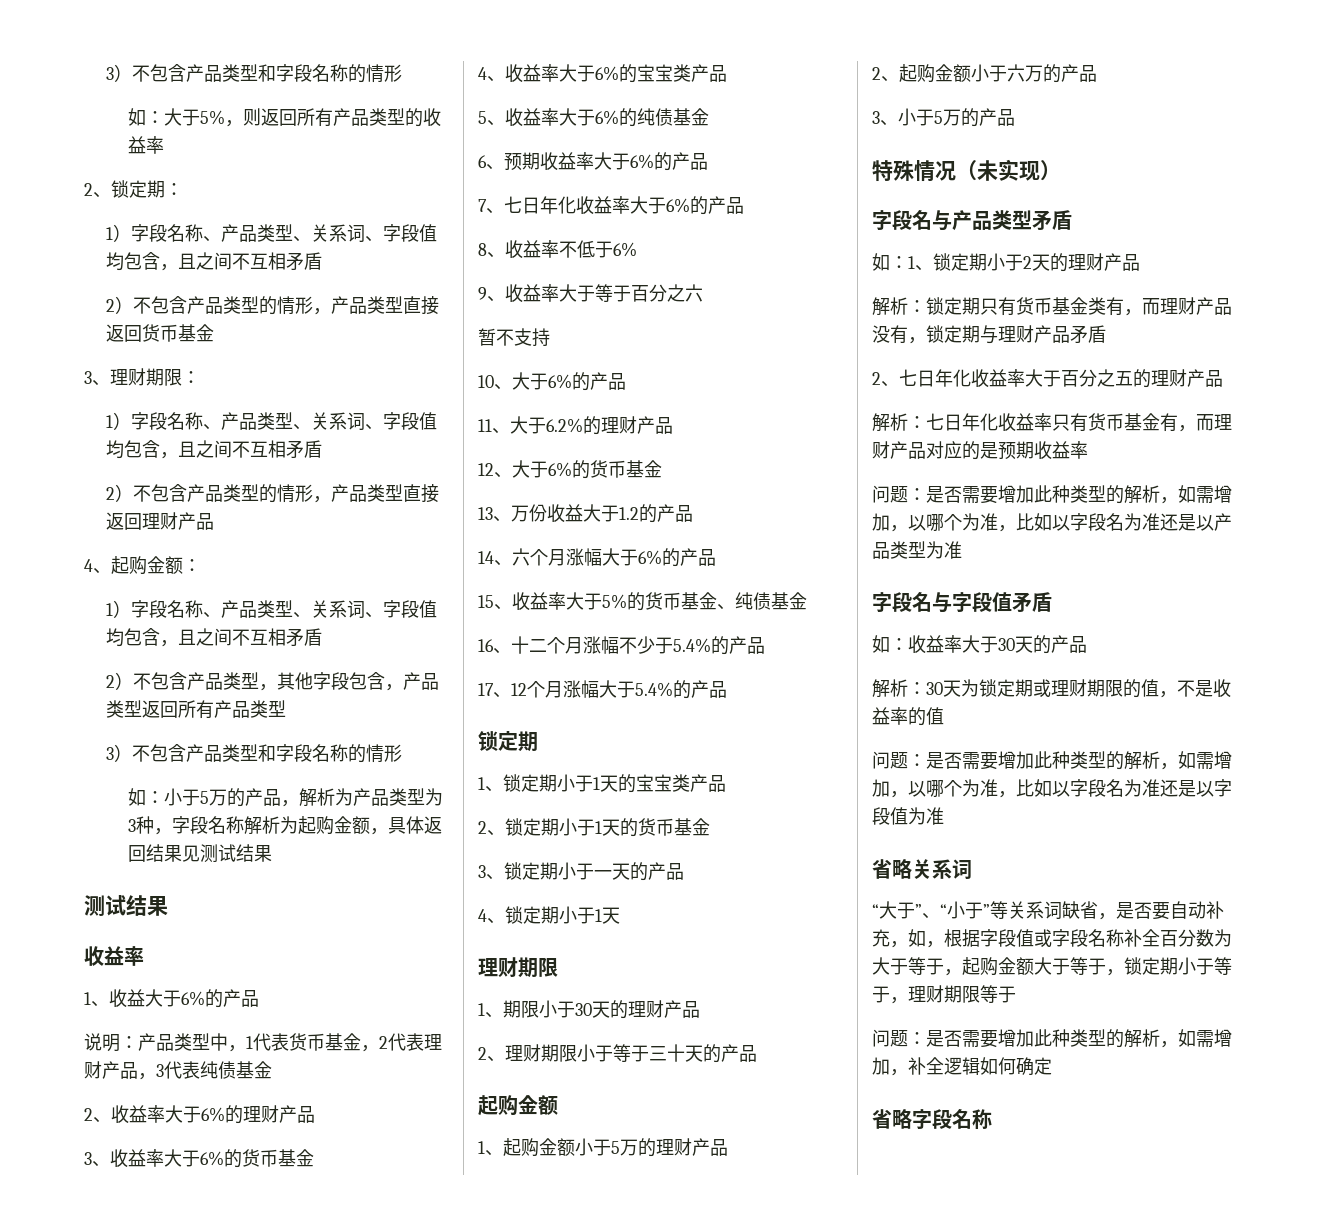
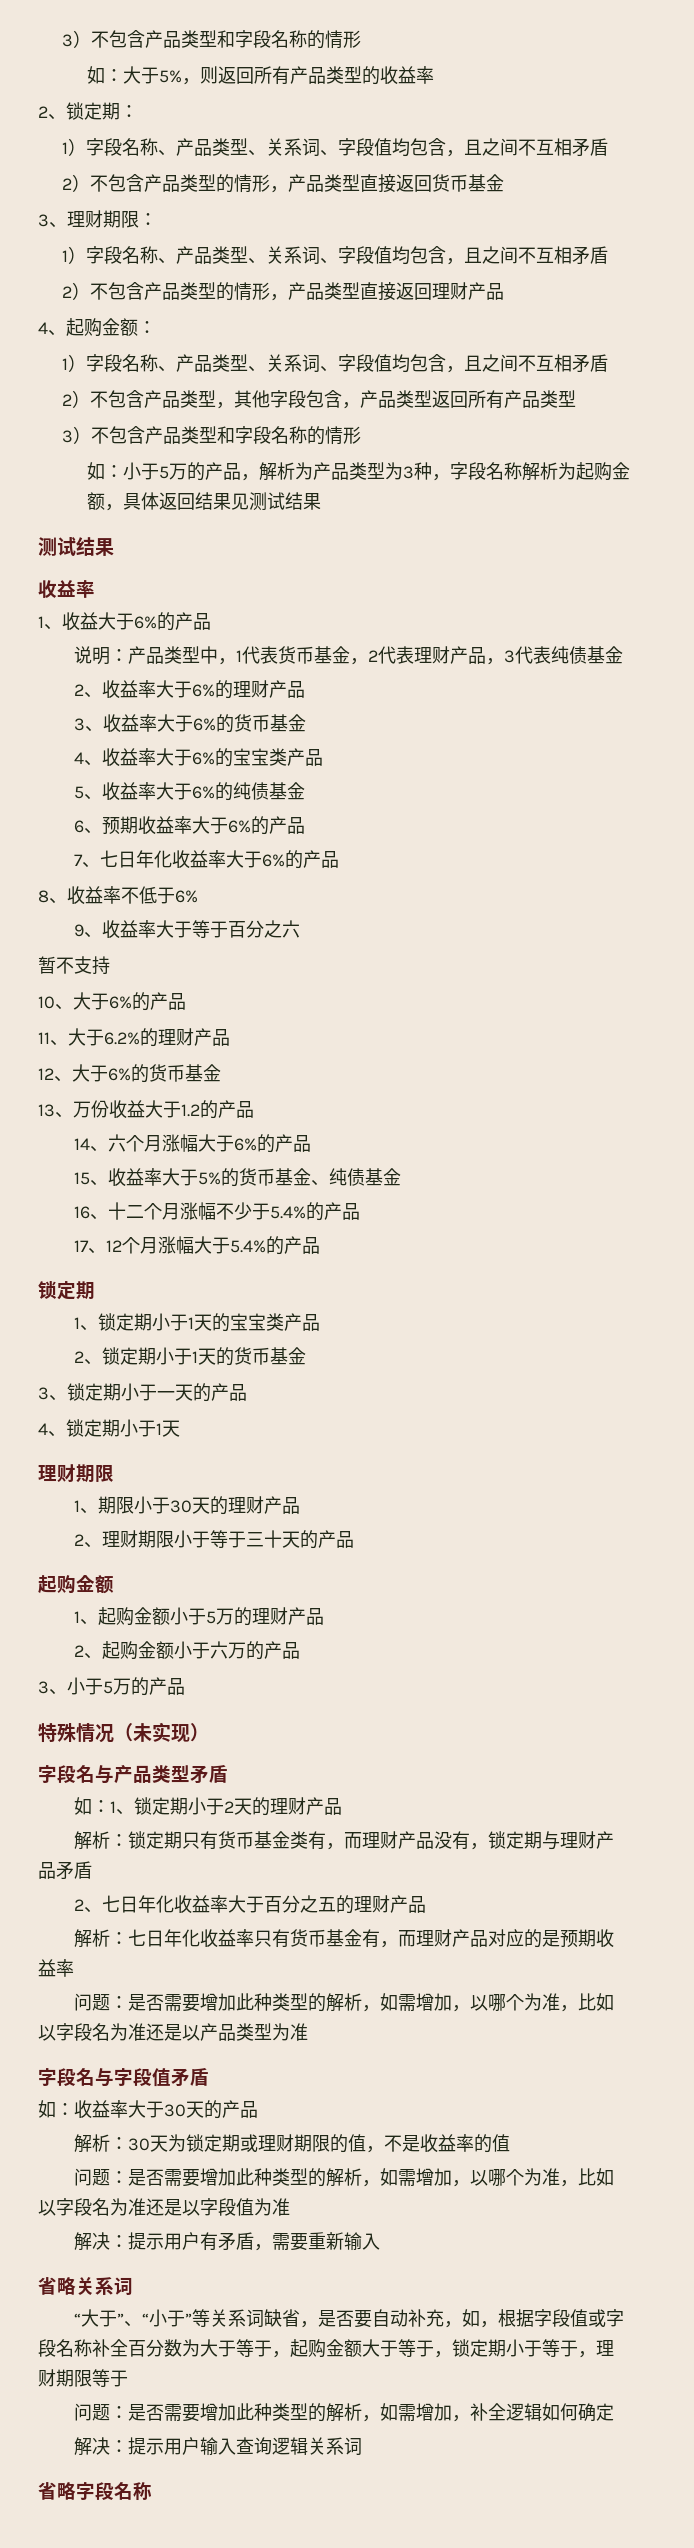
+ 解决：提示用户有矛盾，需要重新输入
+ 解决：提示用户输入查询逻辑关系词

